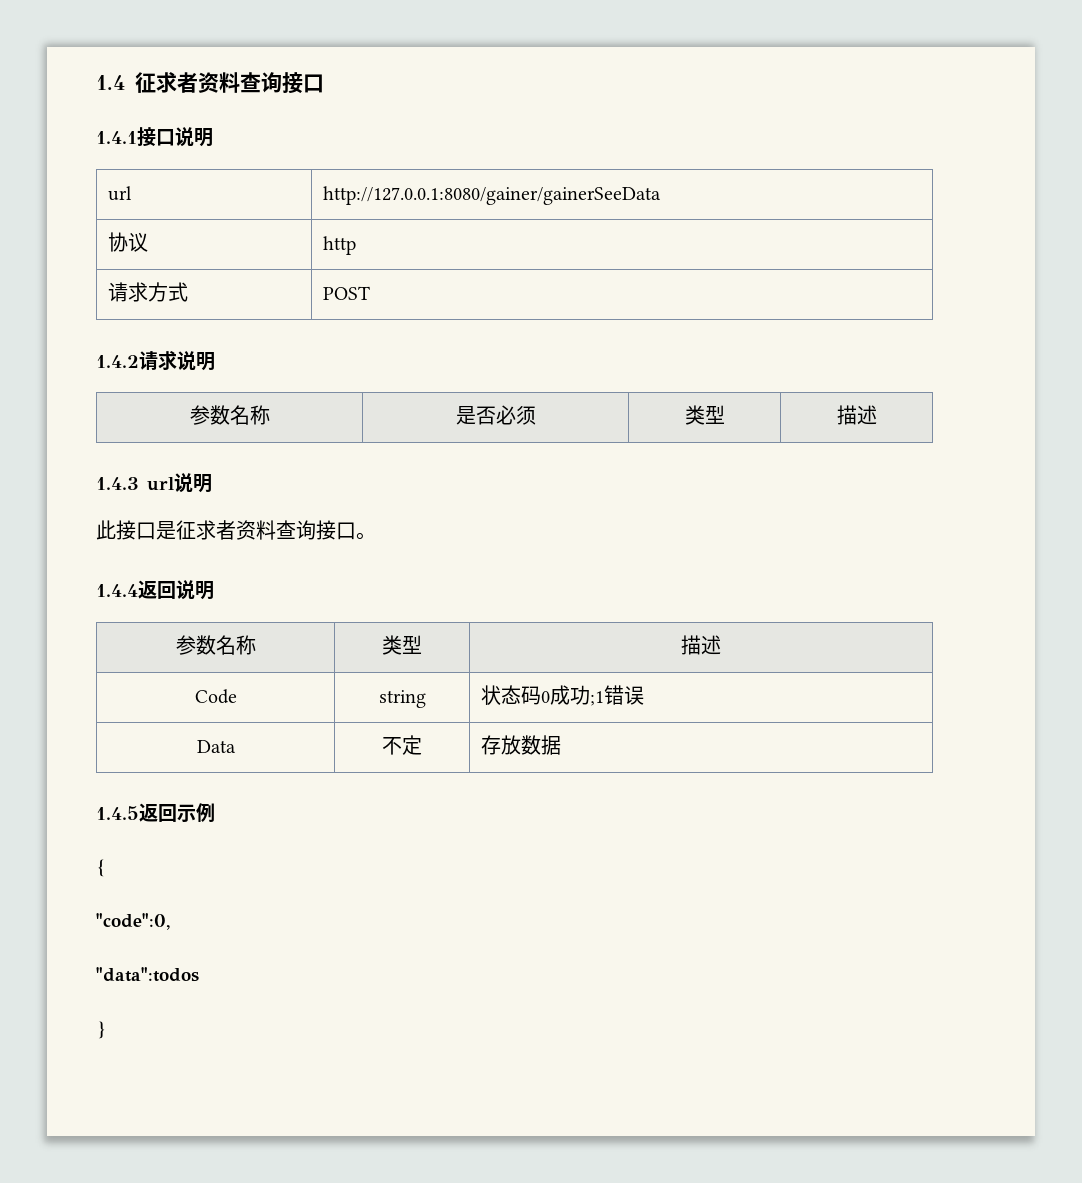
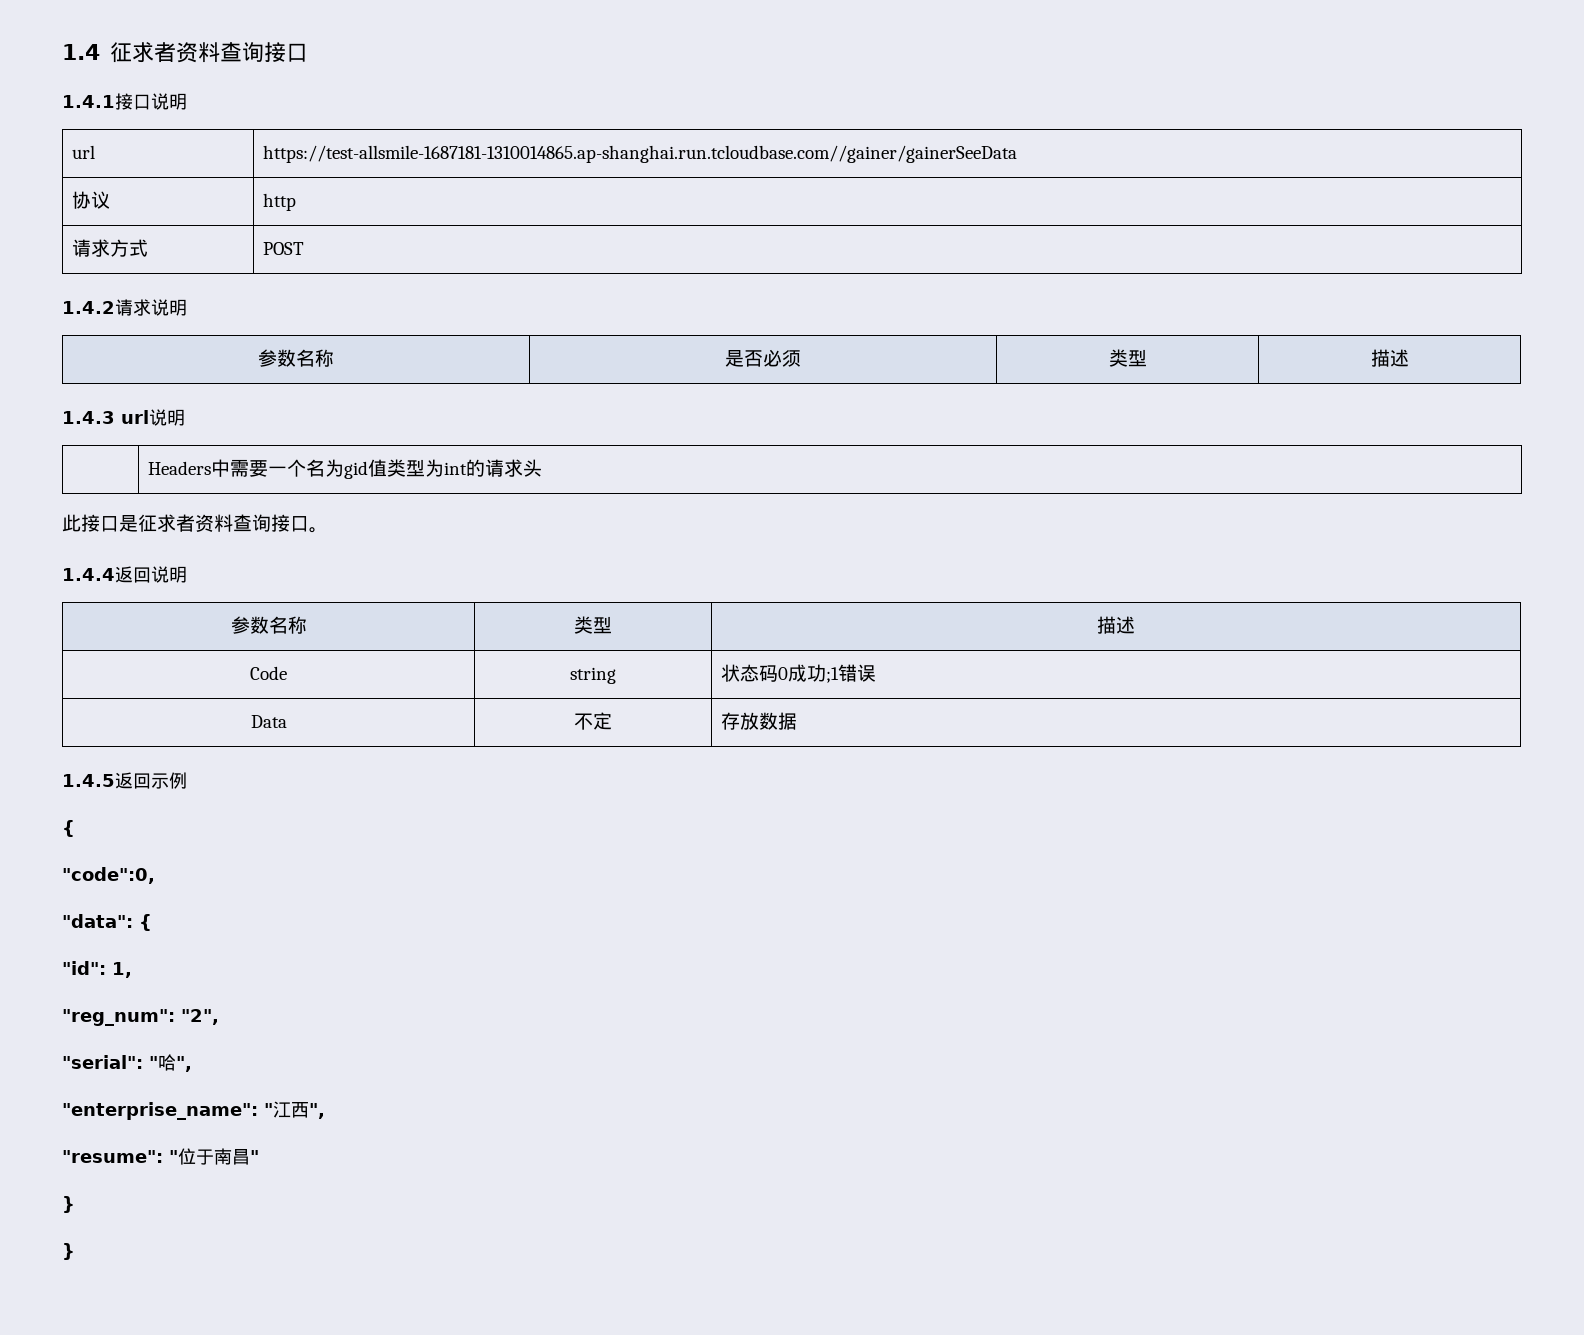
- url | http://127.0.0.1:8080/gainer/gainerSeeData
+ url | https://test-allsmile-1687181-1310014865.ap-shanghai.run.tcloudbase.com//gainer/gainerSeeData
+ | Headers中需要一个名为gid值类型为int的请求头
- "data":todos
+ "data": {
+ "id": 1,
+ "reg_num": "2",
+ "serial": "哈",
+ "enterprise_name": "江西",
+ "resume": "位于南昌"
+ }

